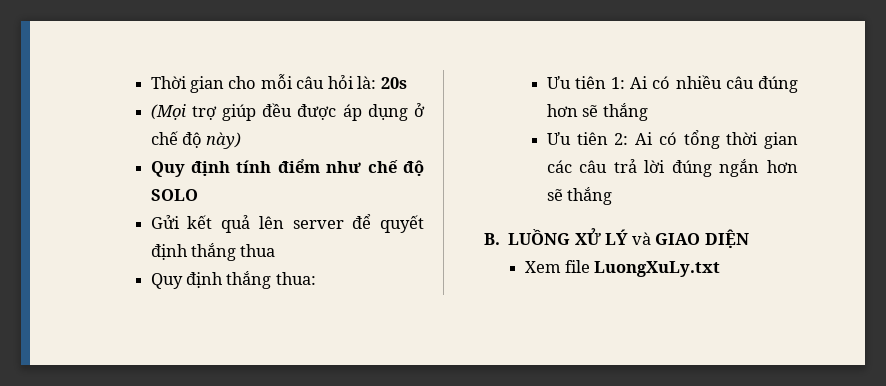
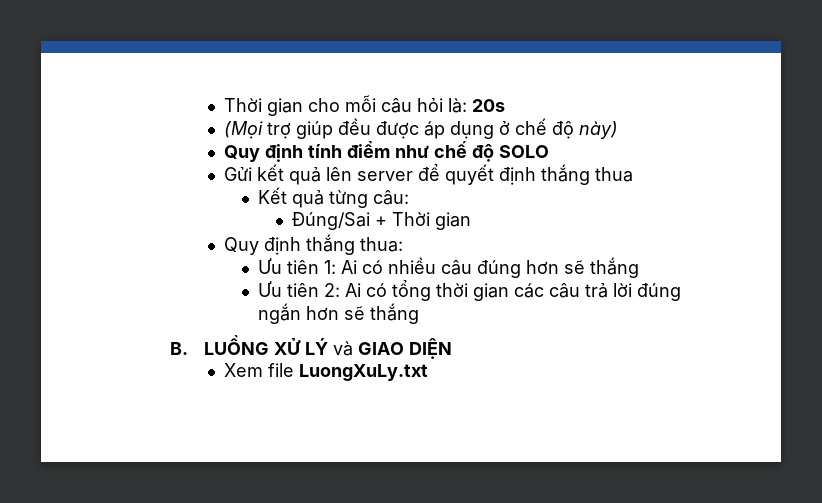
+ Kết quả từng câu:
+ Đúng/Sai + Thời gian

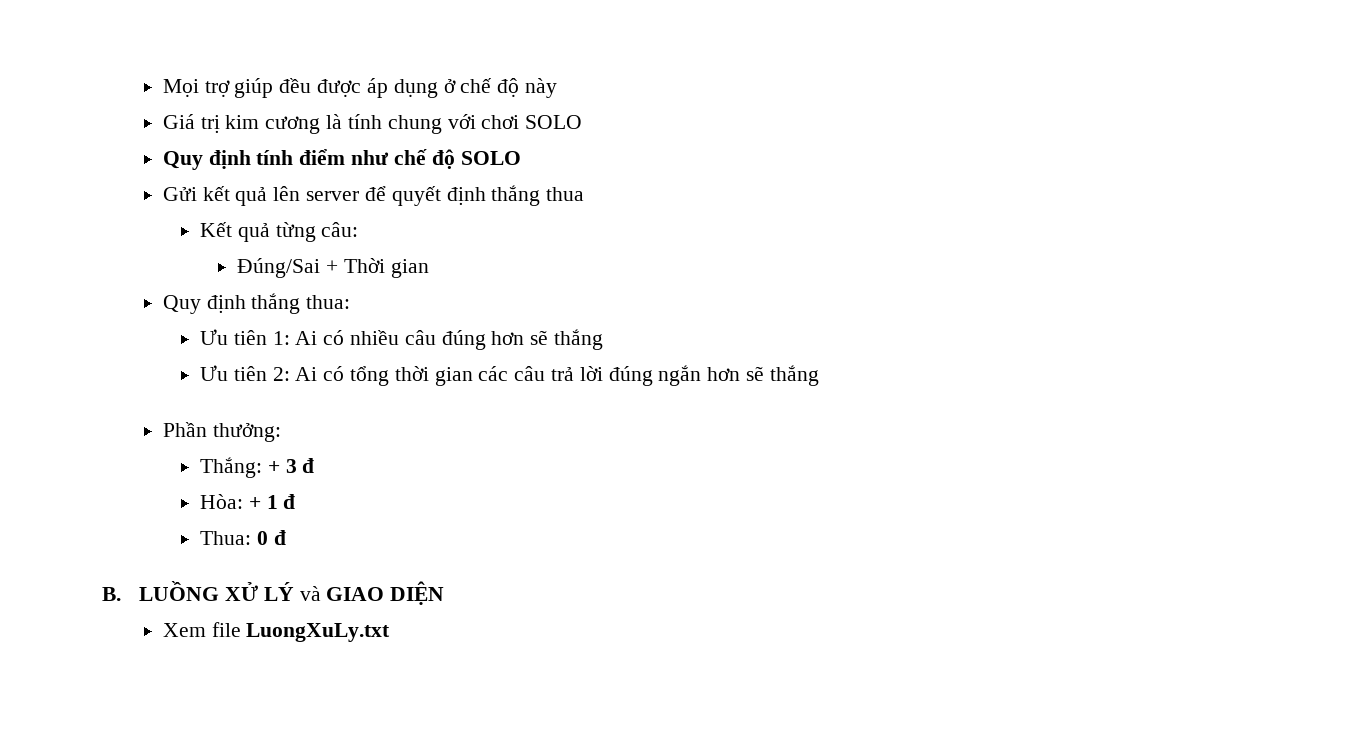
- Thời gian cho mỗi câu hỏi là: 20s
- (Mọi trợ giúp đều được áp dụng ở chế độ này)
+ Mọi trợ giúp đều được áp dụng ở chế độ này
+ Giá trị kim cương là tính chung với chơi SOLO
+ Phần thưởng:
+ Thắng: + 3 đ
+ Hòa: + 1 đ
+ Thua: 0 đ

